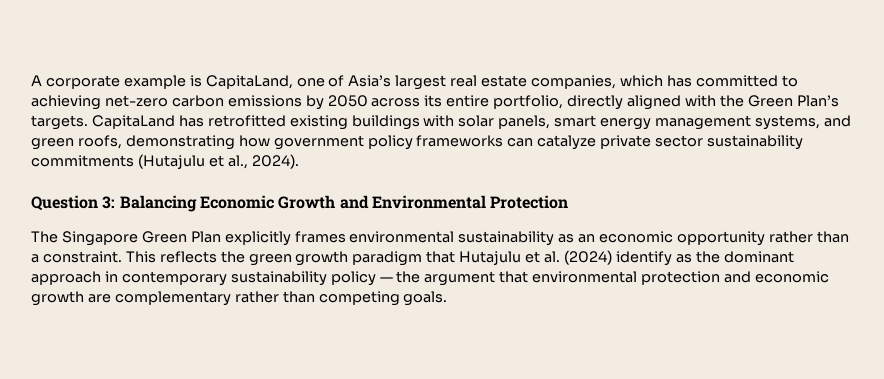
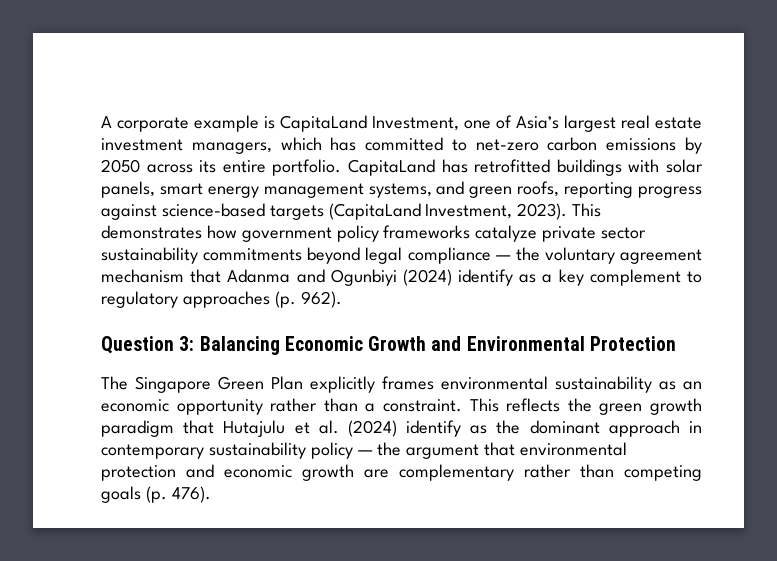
- A corporate example is CapitaLand, one of Asia’s largest real estate companies, which has committed to achieving net-zero carbon emissions by 2050 across its entire portfolio, directly aligned with the Green Plan’s targets.
+ A corporate example is CapitaLand Investment, one of Asia’s largest real estate investment managers, which has committed to net-zero carbon emissions by 2050 across its entire portfolio.
- CapitaLand has retrofitted existing buildings with solar panels, smart energy management systems, and green roofs, demonstrating how government policy frameworks can catalyze private sector sustainability commitments (Hutajulu et al., 2024).
+ CapitaLand has retrofitted buildings with solar panels, smart energy management systems, and green roofs, reporting progress against science-based targets (CapitaLand Investment, 2023). This demonstrates how government policy frameworks catalyze private sector sustainability commitments beyond legal compliance — the voluntary agreement mechanism that Adanma and Ogunbiyi (2024) identify as a key complement to regulatory approaches (p. 962).
- This reflects the green growth paradigm that Hutajulu et al. (2024) identify as the dominant approach in contemporary sustainability policy — the argument that environmental protection and economic growth are complementary rather than competing goals.
+ This reflects the green growth paradigm that Hutajulu et al. (2024) identify as the dominant approach in contemporary sustainability policy — the argument that environmental protection and economic growth are complementary rather than competing goals (p. 476).

